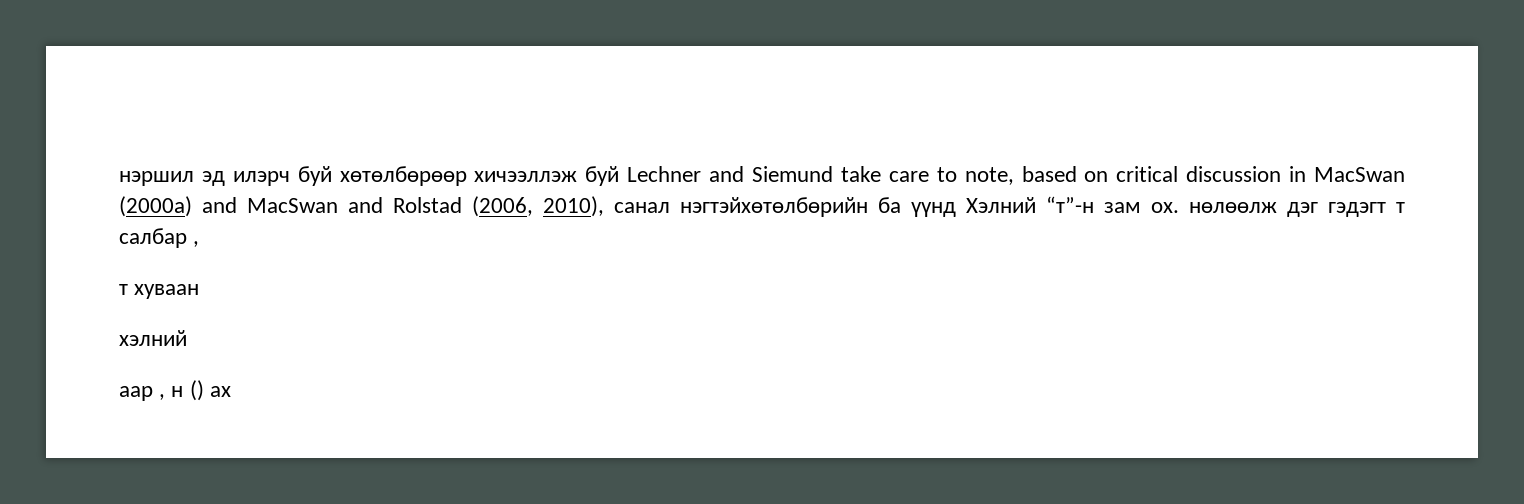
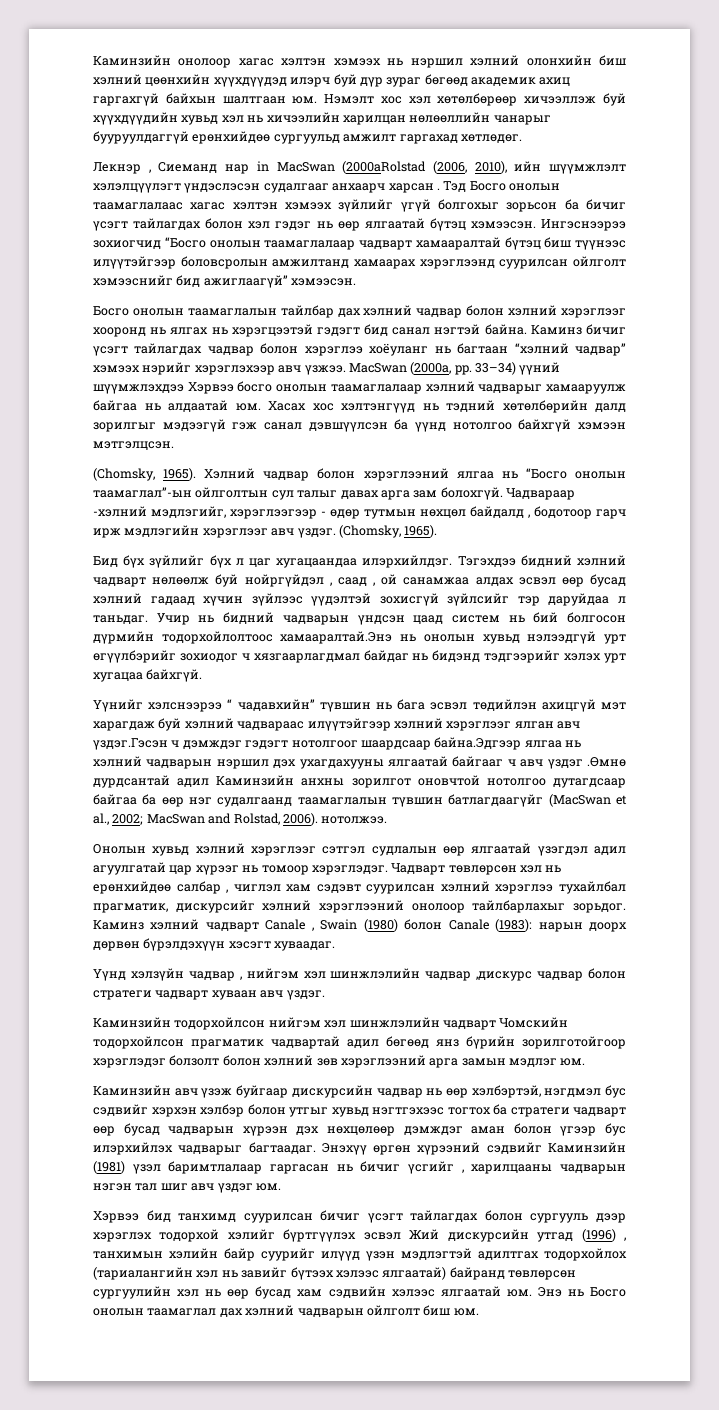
- нэршил эд илэрч буй хөтөлбөрөөр хичээллэж буй Lechner and Siemund take care to note, based on critical discussion in MacSwan (2000a) and MacSwan and Rolstad (2006, 2010), санал нэгтэйхөтөлбөрийн ба үүнд Хэлний “т”-н зам ох. нөлөөлж дэг гэдэгт т салбар ,
- т хуваан
- хэлний
- аар , н () ах
+ Каминзийн онолоор хагас хэлтэн хэмээх нь нэршил хэлний олонхийн биш хэлний цөөнхийн хүүхдүүдэд илэрч буй дүр зураг бөгөөд академик ахиц гаргахгүй байхын шалтгаан юм. Нэмэлт хос хэл хөтөлбөрөөр хичээллэж буй хүүхдүүдийн хувьд хэл нь хичээлийн харилцан нөлөөллийн чанарыг бууруулдаггүй ерөнхийдөө сургуульд амжилт гаргахад хөтлөдөг.
+ Лекнэр , Сиеманд нар in MacSwan (2000aRolstad (2006, 2010), ийн шүүмжлэлт хэлэлцүүлэгт үндэслэсэн судалгааг анхаарч харсан . Тэд Босго онолын таамаглалаас хагас хэлтэн хэмээх зүйлийг үгүй болгохыг зорьсон ба бичиг үсэгт тайлагдах болон хэл гэдэг нь өөр ялгаатай бүтэц хэмээсэн. Ингэснээрээ зохиогчид “Босго онолын таамаглалаар чадварт хамааралтай бүтэц биш түүнээс илүүтэйгээр боловсролын амжилтанд хамаарах хэрэглээнд суурилсан ойлголт хэмээснийг бид ажиглаагүй” хэмээсэн.
+ Босго онолын таамаглалын тайлбар дах хэлний чадвар болон хэлний хэрэглээг хооронд нь ялгах нь хэрэгцээтэй гэдэгт бид санал нэгтэй байна. Каминз бичиг үсэгт тайлагдах чадвар болон хэрэглээ хоёуланг нь багтаан “хэлний чадвар” хэмээх нэрийг хэрэглэхээр авч үзжээ. MacSwan (2000a, pp. 33–34) үүний шүүмжлэхдээ Хэрвээ босго онолын таамаглалаар хэлний чадварыг хамааруулж байгаа нь алдаатай юм. Хасах хос хэлтэнгүүд нь тэдний хөтөлбөрийн далд зорилгыг мэдээгүй гэж санал дэвшүүлсэн ба үүнд нотолгоо байхгүй хэмээн мэтгэлцсэн.
+ (Chomsky, 1965). Хэлний чадвар болон хэрэглээний ялгаа нь “Босго онолын таамаглал”-ын ойлголтын сул талыг давах арга зам болохгүй. Чадвараар -хэлний мэдлэгийг, хэрэглээгээр - өдөр тутмын нөхцөл байдалд , бодотоор гарч ирж мэдлэгийн хэрэглээг авч үздэг. (Chomsky, 1965).
+ Бид бүх зүйлийг бүх л цаг хугацаандаа илэрхийлдэг. Тэгэхдээ бидний хэлний чадварт нөлөөлж буй нойргүйдэл , саад , ой санамжаа алдах эсвэл өөр бусад хэлний гадаад хүчин зүйлээс үүдэлтэй зохисгүй зүйлсийг тэр даруйдаа л таньдаг. Учир нь бидний чадварын үндсэн цаад систем нь бий болгосон дүрмийн тодорхойлолтоос хамааралтай.Энэ нь онолын хувьд нэлээдгүй урт өгүүлбэрийг зохиодог ч хязгаарлагдмал байдаг нь бидэнд тэдгээрийг хэлэх урт хугацаа байхгүй.
+ Үүнийг хэлснээрээ “ чадавхийн” түвшин нь бага эсвэл төдийлэн ахицгүй мэт харагдаж буй хэлний чадвараас илүүтэйгээр хэлний хэрэглээг ялган авч үздэг.Гэсэн ч дэмждэг гэдэгт нотолгоог шаардсаар байна.Эдгээр ялгаа нь хэлний чадварын нэршил дэх ухагдахууны ялгаатай байгааг ч авч үздэг .Өмнө дурдсантай адил Каминзийн анхны зорилгот оновчтой нотолгоо дутагдсаар байгаа ба өөр нэг судалгаанд таамаглалын түвшин батлагдаагүйг (MacSwan et al., 2002; MacSwan and Rolstad, 2006). нотолжээ.
+ Онолын хувьд хэлний хэрэглээг сэтгэл судлалын өөр ялгаатай үзэгдэл адил агуулгатай цар хүрээг нь томоор хэрэглэдэг. Чадварт төвлөрсөн хэл нь ерөнхийдөө салбар , чиглэл хам сэдэвт суурилсан хэлний хэрэглээ тухайлбал прагматик, дискурсийг хэлний хэрэглээний онолоор тайлбарлахыг зорьдог. Каминз хэлний чадварт Canale , Swain (1980) болон Canale (1983): нарын доорх дөрвөн бүрэлдэхүүн хэсэгт хуваадаг.
+ Үүнд хэлзүйн чадвар , нийгэм хэл шинжлэлийн чадвар ,дискурс чадвар болон стратеги чадварт хуваан авч үздэг.
+ Каминзийн тодорхойлсон нийгэм хэл шинжлэлийн чадварт Чомскийн тодорхойлсон прагматик чадвартай адил бөгөөд янз бүрийн зорилготойгоор хэрэглэдэг болзолт болон хэлний зөв хэрэглээний арга замын мэдлэг юм.
+ Каминзийн авч үзэж буйгаар дискурсийн чадвар нь өөр хэлбэртэй, нэгдмэл бус сэдвийг хэрхэн хэлбэр болон утгыг хувьд нэгтгэхээс тогтох ба стратеги чадварт өөр бусад чадварын хүрээн дэх нөхцөлөөр дэмждэг аман болон үгээр бус илэрхийлэх чадварыг багтаадаг. Энэхүү өргөн хүрээний сэдвийг Каминзийн (1981) үзэл баримтлалаар гаргасан нь бичиг үсгийг , харилцааны чадварын нэгэн тал шиг авч үздэг юм.
+ Хэрвээ бид танхимд суурилсан бичиг үсэгт тайлагдах болон сургууль дээр хэрэглэх тодорхой хэлийг бүртгүүлэх эсвэл Жий дискурсийн утгад (1996) , танхимын хэлийн байр суурийг илүүд үзэн мэдлэгтэй адилтгах тодорхойлох (тариалангийн хэл нь завийг бүтээх хэлээс ялгаатай) байранд төвлөрсөн сургуулийн хэл нь өөр бусад хам сэдвийн хэлээс ялгаатай юм. Энэ нь Босго онолын таамаглал дах хэлний чадварын ойлголт биш юм.

